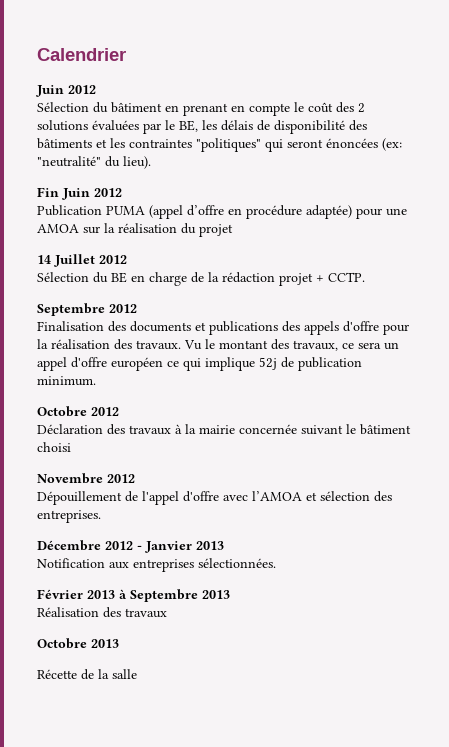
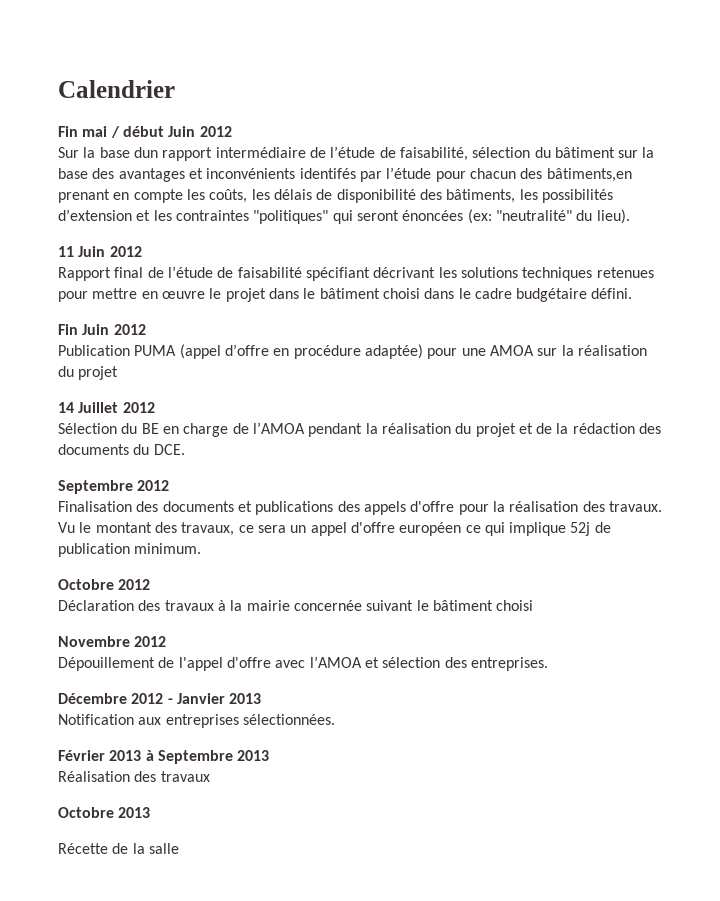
  Calendrier
- Juin 2012
- Sélection du bâtiment en prenant en compte le coût des 2 solutions évaluées par le BE, les délais de disponibilité des bâtiments et les contraintes "politiques" qui seront énoncées (ex: "neutralité" du lieu).
+ Fin mai / début Juin 2012
+ Sur la base dun rapport intermédiaire de l’étude de faisabilité, sélection du bâtiment sur la base des avantages et inconvénients identifés par l’étude pour chacun des bâtiments,en prenant en compte les coûts, les délais de disponibilité des bâtiments, les possibilités d’extension et les contraintes "politiques" qui seront énoncées (ex: "neutralité" du lieu).
+ 11 Juin 2012
+ Rapport final de l’étude de faisabilité spécifiant décrivant les solutions techniques retenues pour mettre en œuvre le projet dans le bâtiment choisi dans le cadre budgétaire défini.
- Sélection du BE en charge de la rédaction projet + CCTP.
+ Sélection du BE en charge de l’AMOA pendant la réalisation du projet et de la rédaction des documents du DCE.

